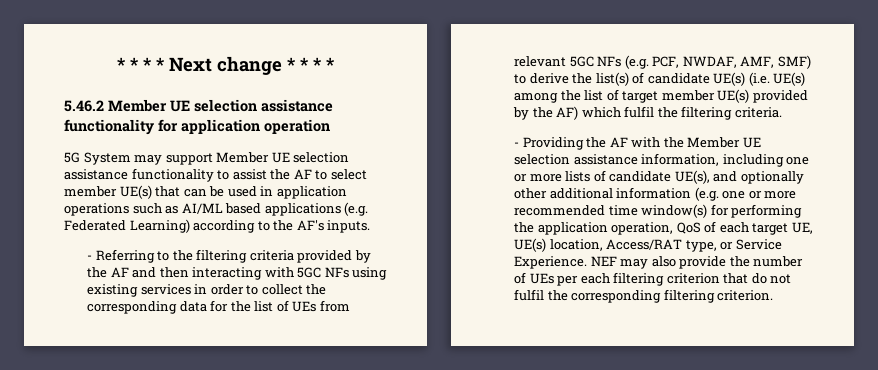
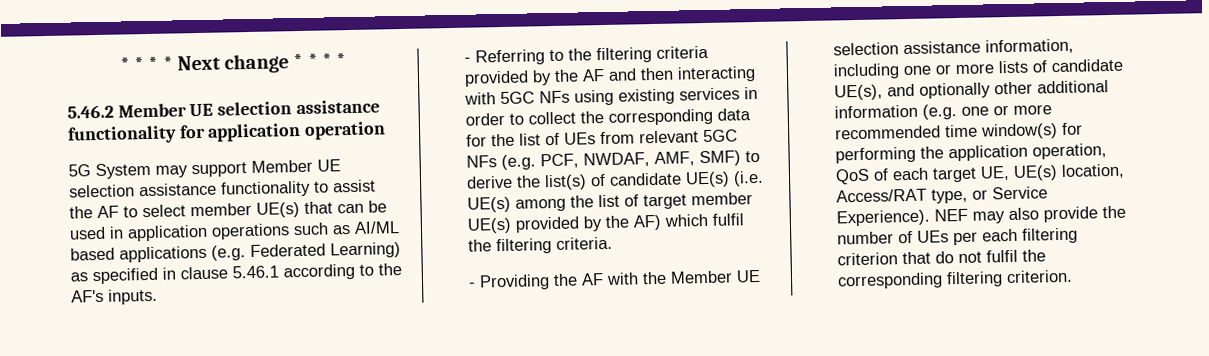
- 5G System may support Member UE selection assistance functionality to assist the AF to select member UE(s) that can be used in application operations such as AI/ML based applications (e.g. Federated Learning) according to the AF's inputs.
+ 5G System may support Member UE selection assistance functionality to assist the AF to select member UE(s) that can be used in application operations such as AI/ML based applications (e.g. Federated Learning) as specified in clause 5.46.1 according to the AF's inputs.
- - Providing the AF with the Member UE selection assistance information, including one or more lists of candidate UE(s), and optionally other additional information (e.g. one or more recommended time window(s) for performing the application operation, QoS of each target UE, UE(s) location, Access/RAT type, or Service Experience.
+ - Providing the AF with the Member UE selection assistance information, including one or more lists of candidate UE(s), and optionally other additional information (e.g. one or more recommended time window(s) for performing the application operation, QoS of each target UE, UE(s) location, Access/RAT type, or Service Experience).

